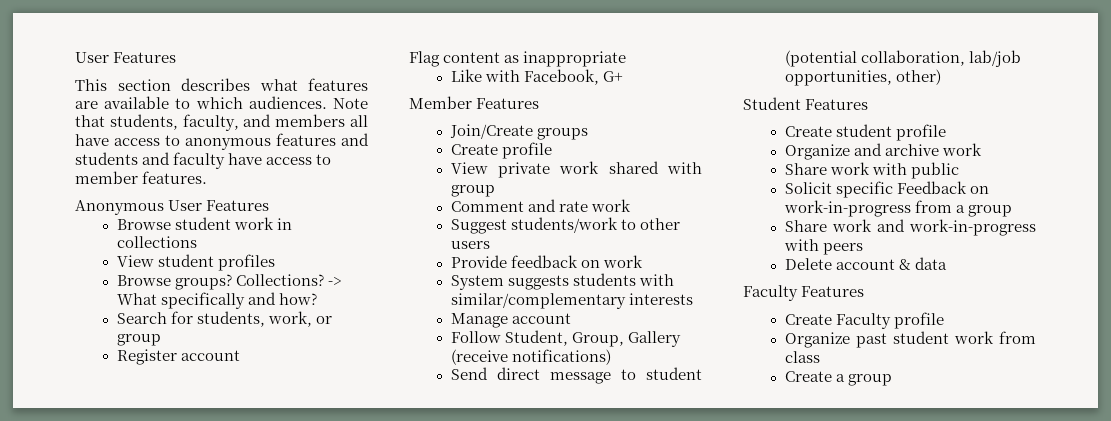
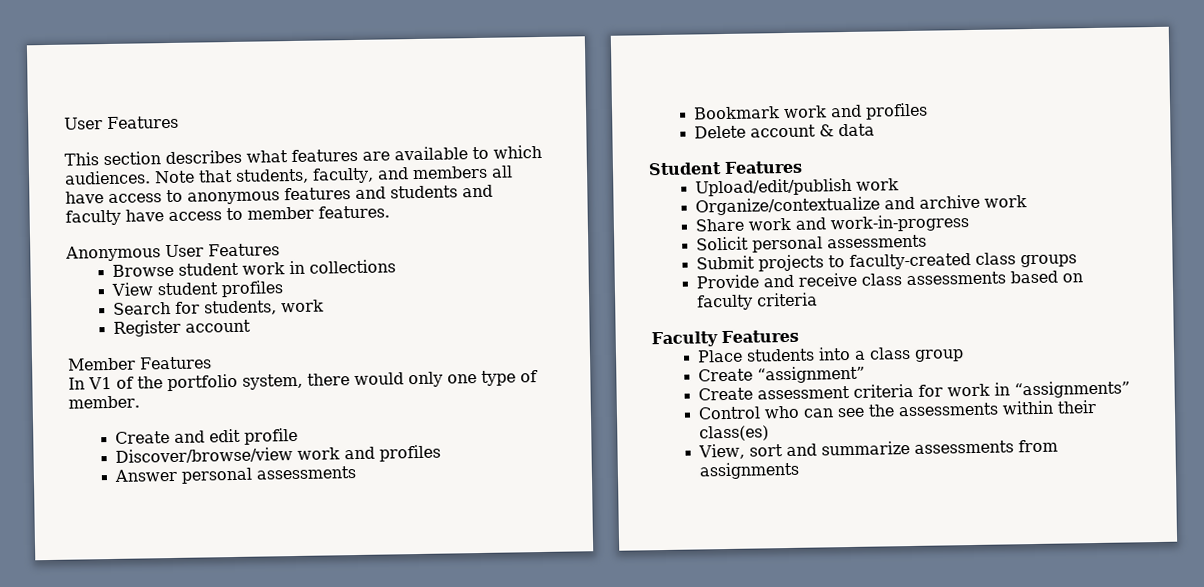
- Browse groups? Collections? -> What specifically and how?
- Search for students, work, or group
+ Search for students, work
- Flag content as inappropriate
- Like with Facebook, G+
  Member Features
- Join/Create groups
- Create profile
- View private work shared with group
- Comment and rate work
- Suggest students/work to other users
- Provide feedback on work
- System suggests students with similar/complementary interests
- Manage account
- Follow Student, Group, Gallery (receive notifications)
- Send direct message to student (potential collaboration, lab/job opportunities, other)
+ In V1 of the portfolio system, there would only one type of member.
+ Create and edit profile
+ Discover/browse/view work and profiles
+ Answer personal assessments
+ Bookmark work and profiles
+ Delete account & data
  Student Features
- Create student profile
- Organize and archive work
+ Upload/edit/publish work
+ Organize/contextualize and archive work
- Share work with public
+ Share work and work-in-progress
- Solicit specific Feedback on work-in-progress from a group
- Share work and work-in-progress with peers
- Delete account & data
+ Solicit personal assessments
+ Submit projects to faculty-created class groups
+ Provide and receive class assessments based on faculty criteria
  Faculty Features
- Create Faculty profile
- Organize past student work from class
- Create a group
+ Place students into a class group
+ Create “assignment”
+ Create assessment criteria for work in “assignments”
+ Control who can see the assessments within their class(es)
+ View, sort and summarize assessments from assignments

